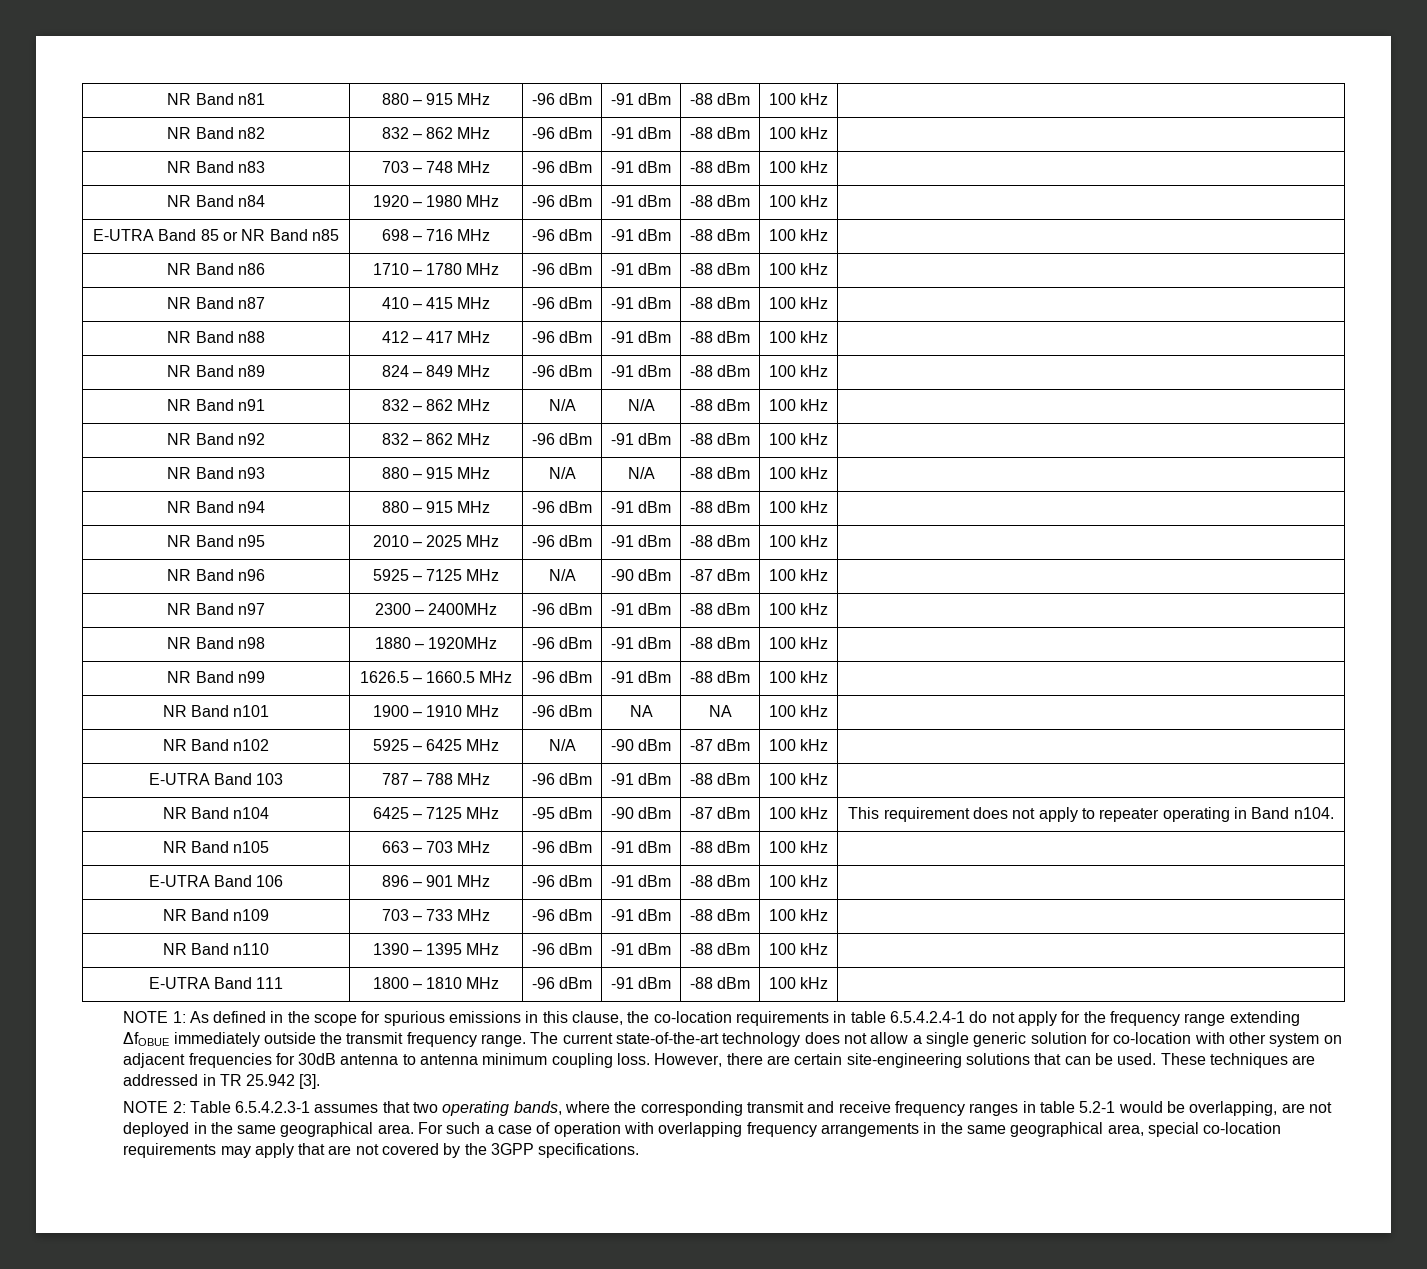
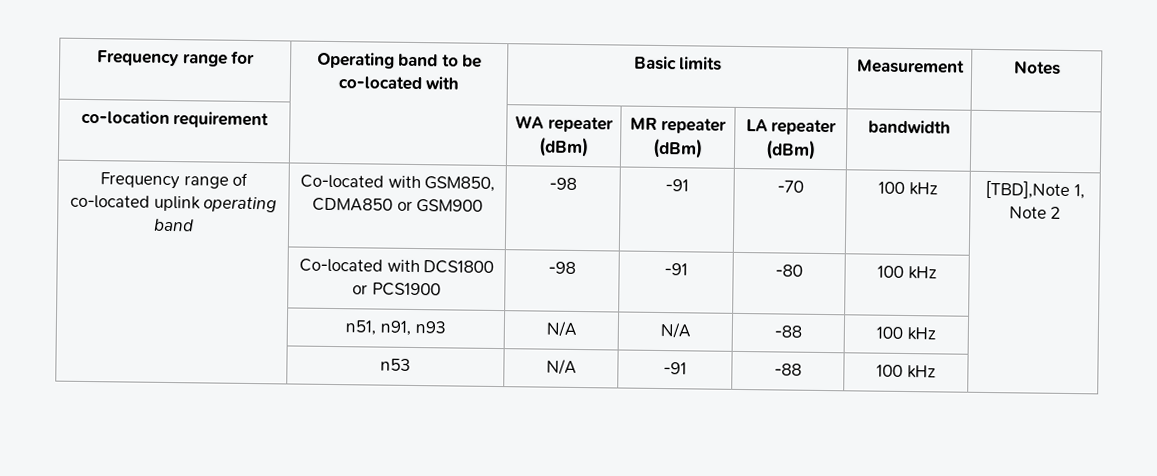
- NR Band n81 | 880 – 915 MHz | -96 dBm | -91 dBm | -88 dBm | 100 kHz |
- NR Band n82 | 832 – 862 MHz | -96 dBm | -91 dBm | -88 dBm | 100 kHz |
- NR Band n83 | 703 – 748 MHz | -96 dBm | -91 dBm | -88 dBm | 100 kHz |
- NR Band n84 | 1920 – 1980 MHz | -96 dBm | -91 dBm | -88 dBm | 100 kHz |
- E-UTRA Band 85 or NR Band n85 | 698 – 716 MHz | -96 dBm | -91 dBm | -88 dBm | 100 kHz |
- NR Band n86 | 1710 – 1780 MHz | -96 dBm | -91 dBm | -88 dBm | 100 kHz |
- NR Band n87 | 410 – 415 MHz | -96 dBm | -91 dBm | -88 dBm | 100 kHz |
- NR Band n88 | 412 – 417 MHz | -96 dBm | -91 dBm | -88 dBm | 100 kHz |
- NR Band n89 | 824 – 849 MHz | -96 dBm | -91 dBm | -88 dBm | 100 kHz |
- NR Band n91 | 832 – 862 MHz | N/A | N/A | -88 dBm | 100 kHz |
- NR Band n92 | 832 – 862 MHz | -96 dBm | -91 dBm | -88 dBm | 100 kHz |
- NR Band n93 | 880 – 915 MHz | N/A | N/A | -88 dBm | 100 kHz |
- NR Band n94 | 880 – 915 MHz | -96 dBm | -91 dBm | -88 dBm | 100 kHz |
- NR Band n95 | 2010 – 2025 MHz | -96 dBm | -91 dBm | -88 dBm | 100 kHz |
- NR Band n96 | 5925 – 7125 MHz | N/A | -90 dBm | -87 dBm | 100 kHz |
- NR Band n97 | 2300 – 2400MHz | -96 dBm | -91 dBm | -88 dBm | 100 kHz |
- NR Band n98 | 1880 – 1920MHz | -96 dBm | -91 dBm | -88 dBm | 100 kHz |
- NR Band n99 | 1626.5 – 1660.5 MHz | -96 dBm | -91 dBm | -88 dBm | 100 kHz |
- NR Band n101 | 1900 – 1910 MHz | -96 dBm | NA | NA | 100 kHz |
- NR Band n102 | 5925 – 6425 MHz | N/A | -90 dBm | -87 dBm | 100 kHz |
- E-UTRA Band 103 | 787 – 788 MHz | -96 dBm | -91 dBm | -88 dBm | 100 kHz |
- NR Band n104 | 6425 – 7125 MHz | -95 dBm | -90 dBm | -87 dBm | 100 kHz | This requirement does not apply to repeater operating in Band n104.
- NR Band n105 | 663 – 703 MHz | -96 dBm | -91 dBm | -88 dBm | 100 kHz |
- E-UTRA Band 106 | 896 – 901 MHz | -96 dBm | -91 dBm | -88 dBm | 100 kHz |
- NR Band n109 | 703 – 733 MHz | -96 dBm | -91 dBm | -88 dBm | 100 kHz |
- NR Band n110 | 1390 – 1395 MHz | -96 dBm | -91 dBm | -88 dBm | 100 kHz |
- E-UTRA Band 111 | 1800 – 1810 MHz | -96 dBm | -91 dBm | -88 dBm | 100 kHz |
- NOTE 1: As defined in the scope for spurious emissions in this clause, the co-location requirements in table 6.5.4.2.4-1 do not apply for the frequency range extending ΔfOBUE immediately outside the transmit frequency range. The current state-of-the-art technology does not allow a single generic solution for co-location with other system on adjacent frequencies for 30dB antenna to antenna minimum coupling loss. However, there are certain site-engineering solutions that can be used. These techniques are addressed in TR 25.942 [3].
- NOTE 2: Table 6.5.4.2.3-1 assumes that two operating bands, where the corresponding transmit and receive frequency ranges in table 5.2-1 would be overlapping, are not deployed in the same geographical area. For such a case of operation with overlapping frequency arrangements in the same geographical area, special co-location requirements may apply that are not covered by the 3GPP specifications.
+ Frequency range for | Operating band to be co-located with | Basic limits | Measurement | Notes
+ co-location requirement | | WA repeater (dBm) | MR repeater (dBm) | LA repeater (dBm) | bandwidth |
+ Frequency range of co-located uplink operating band | Co-located with GSM850, CDMA850 or GSM900 | -98 | -91 | -70 | 100 kHz | [TBD],Note 1, Note 2
+ | Co-located with DCS1800 or PCS1900 | -98 | -91 | -80 | 100 kHz |
+ | n51, n91, n93 | N/A | N/A | -88 | 100 kHz |
+ | n53 | N/A | -91 | -88 | 100 kHz |

